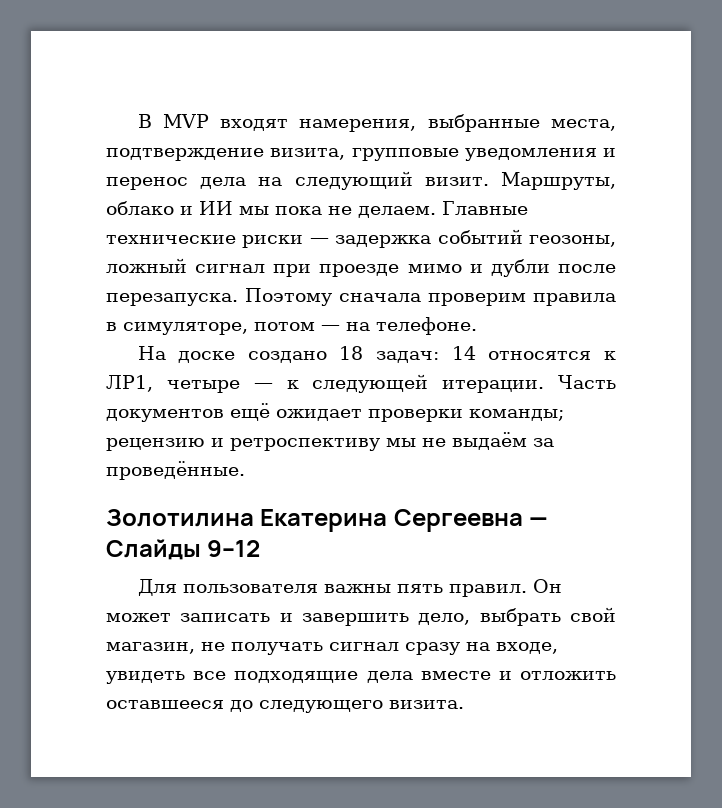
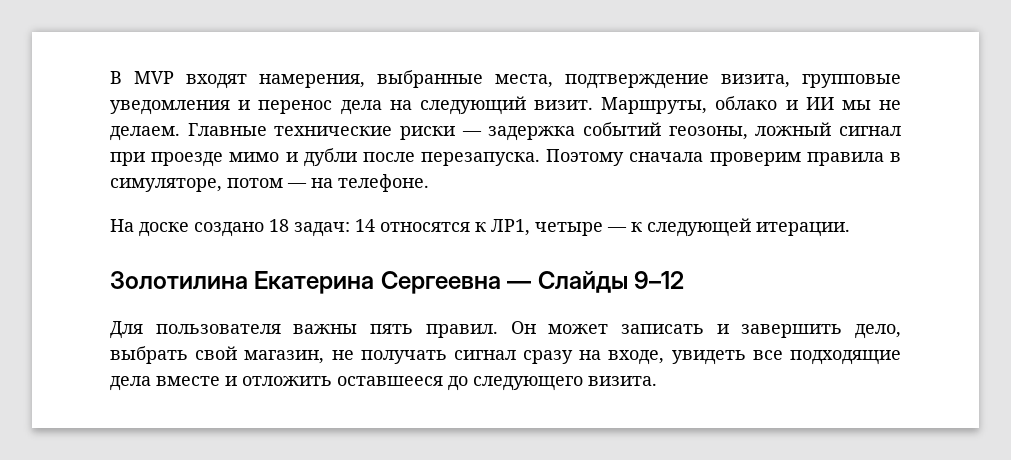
- Маршруты, облако и ИИ мы пока не делаем.
+ Маршруты, облако и ИИ мы не делаем.
- Часть документов ещё ожидает проверки команды; рецензию и ретроспективу мы не выдаём за проведённые.

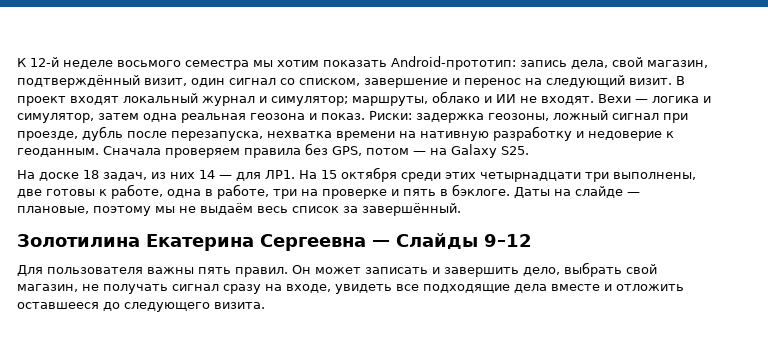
- В MVP входят намерения, выбранные места, подтверждение визита, групповые уведомления и перенос дела на следующий визит.
+ К 12-й неделе восьмого семестра мы хотим показать Android-прототип: запись дела, свой магазин, подтверждённый визит, один сигнал со списком, завершение и перенос на следующий визит.
- Маршруты, облако и ИИ мы не делаем. Главные технические риски — задержка событий геозоны, ложный сигнал при проезде мимо и дубли после перезапуска. Поэтому сначала проверим правила в симуляторе, потом — на телефоне.
+ В проект входят локальный журнал и симулятор; маршруты, облако и ИИ не входят. Вехи — логика и симулятор, затем одна реальная геозона и показ. Риски: задержка геозоны, ложный сигнал при проезде, дубль после перезапуска, нехватка времени на нативную разработку и недоверие к геоданным. Сначала проверяем правила без GPS, потом — на Galaxy S25.
- На доске создано 18 задач: 14 относятся к ЛР1, четыре — к следующей итерации.
+ На доске 18 задач, из них 14 — для ЛР1. На 15 октября среди этих четырнадцати три выполнены, две готовы к работе, одна в работе, три на проверке и пять в бэклоге. Даты на слайде — плановые, поэтому мы не выдаём весь список за завершённый.

